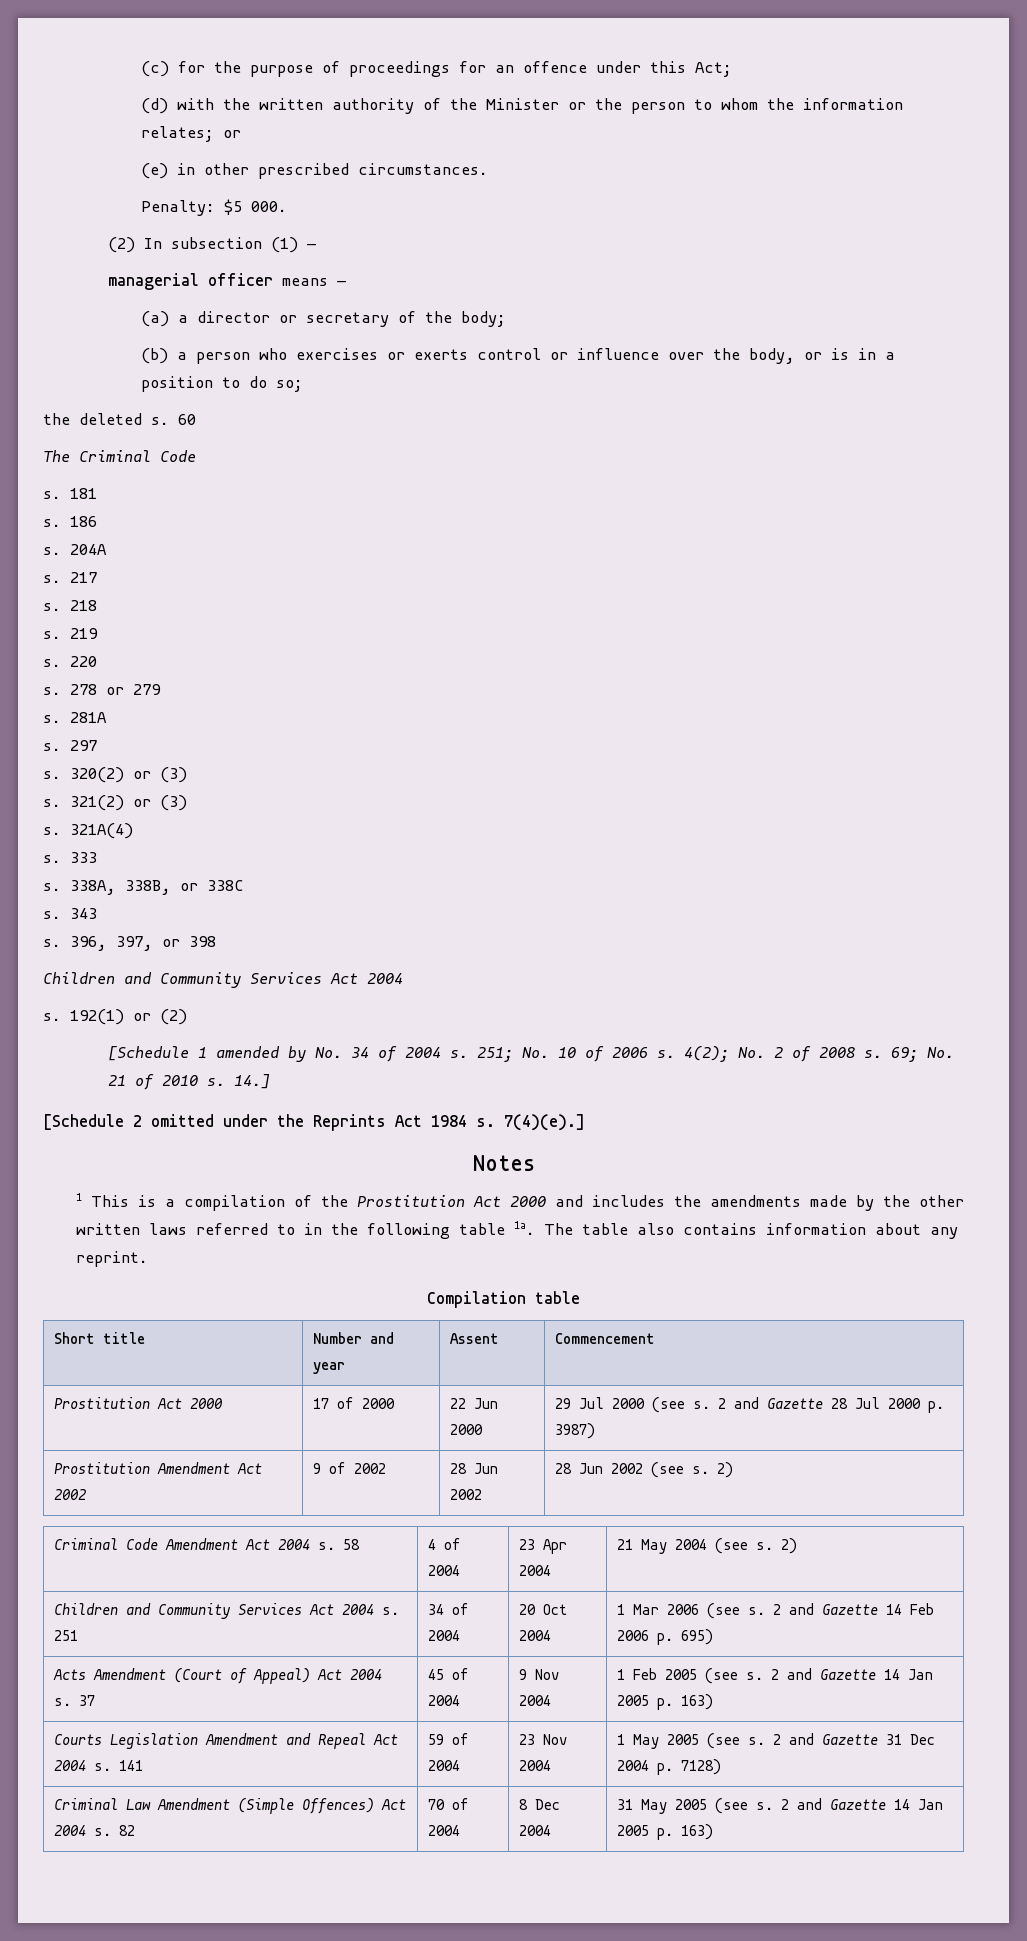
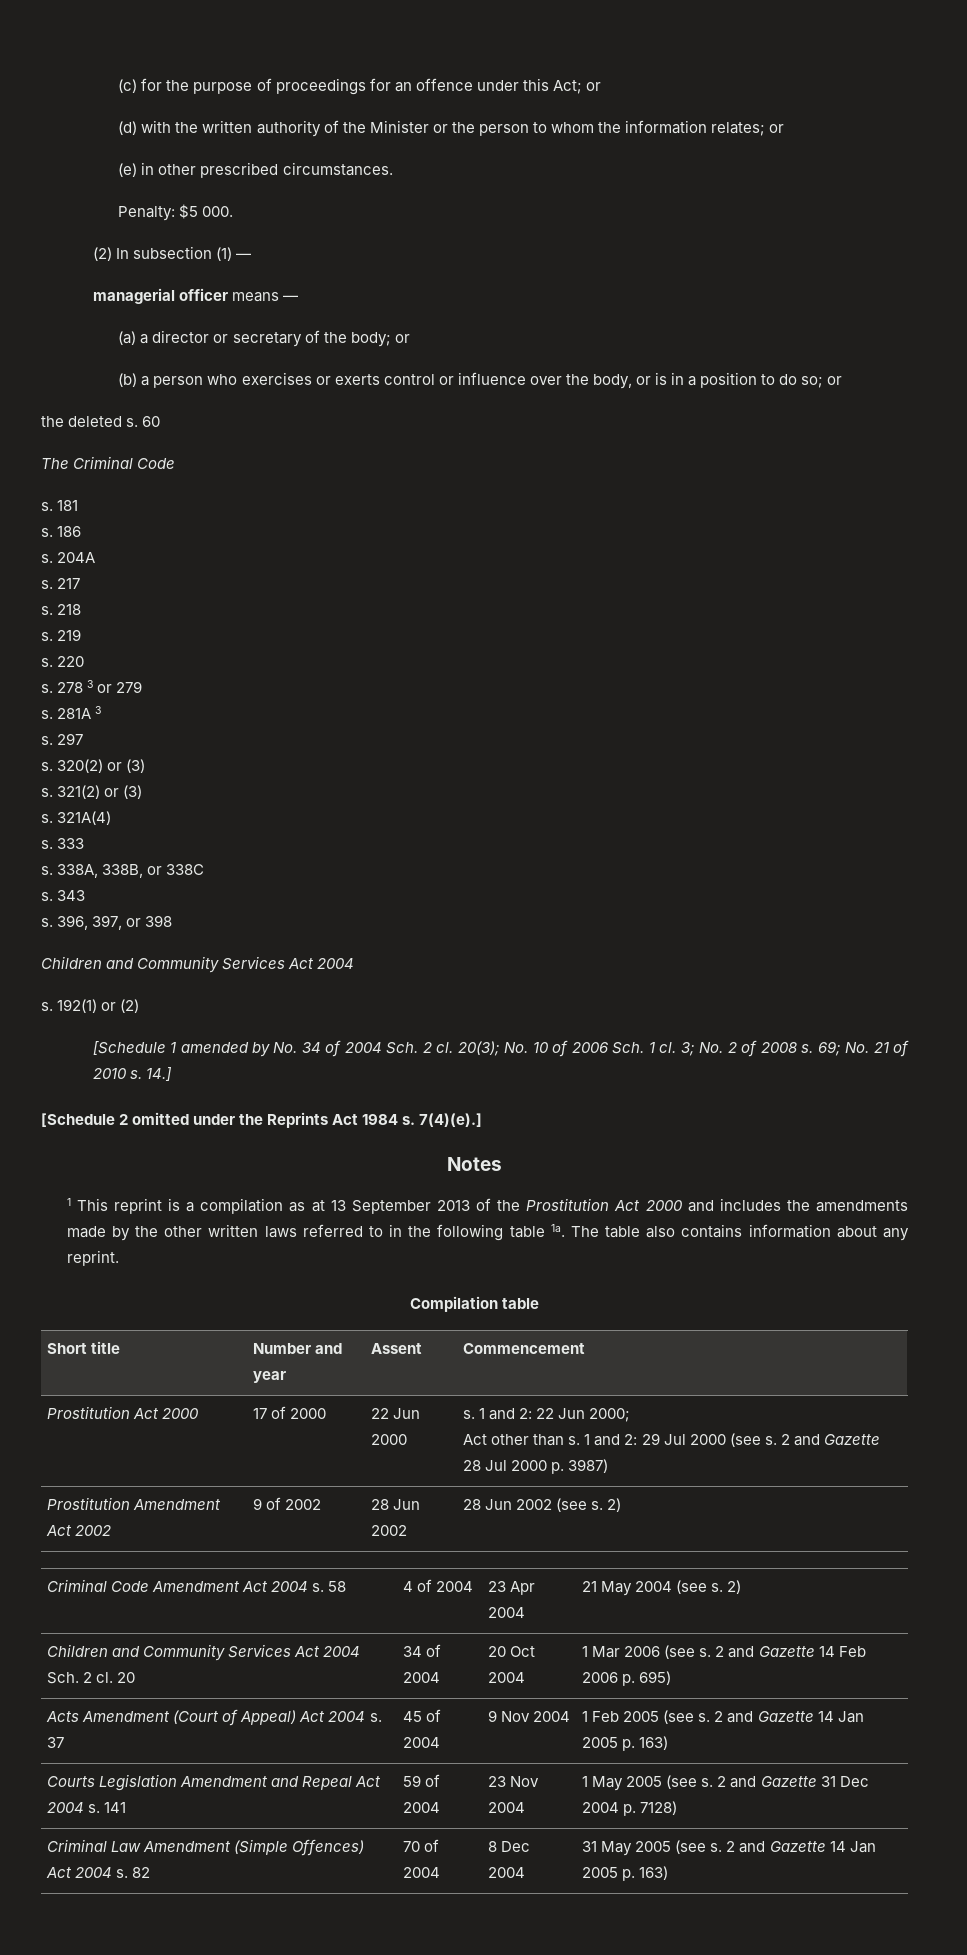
- (c) for the purpose of proceedings for an offence under this Act;
+ (c) for the purpose of proceedings for an offence under this Act; or
- (a) a director or secretary of the body;
+ (a) a director or secretary of the body; or
- (b) a person who exercises or exerts control or influence over the body, or is in a position to do so;
+ (b) a person who exercises or exerts control or influence over the body, or is in a position to do so; or
- 278 or 279
+ 278 3 or 279
- 281A
+ 281A 3
- [Schedule 1 amended by No. 34 of 2004 s. 251; No. 10 of 2006 s. 4(2); No. 2 of 2008 s.
+ [Schedule 1 amended by No. 34 of 2004 Sch. 2 cl. 20(3); No. 10 of 2006 Sch. 1 cl. 3; No. 2 of 2008 s.
- 1 This is a compilation of the Prostitution Act 2000 and includes the amendments made by the other written laws referred to in the following table 1a.
+ 1 This reprint is a compilation as at 13 September 2013 of the Prostitution Act 2000 and includes the amendments made by the other written laws referred to in the following table 1a.
- Prostitution Act 2000 | 17 of 2000 | 22 Jun 2000 | 29 Jul 2000 (see s. 2 and Gazette 28 Jul 2000 p. 3987)
+ Prostitution Act 2000 | 17 of 2000 | 22 Jun 2000 | s. 1 and 2: 22 Jun 2000;
+ Act other than s. 1 and 2: 29 Jul 2000 (see s. 2 and Gazette 28 Jul 2000 p. 3987)
- Children and Community Services Act 2004 s. 251 | 34 of 2004 | 20 Oct 2004 | 1 Mar 2006 (see s. 2 and Gazette 14 Feb 2006 p. 695)
+ Children and Community Services Act 2004 Sch. 2 cl. 20 | 34 of 2004 | 20 Oct 2004 | 1 Mar 2006 (see s. 2 and Gazette 14 Feb 2006 p. 695)

